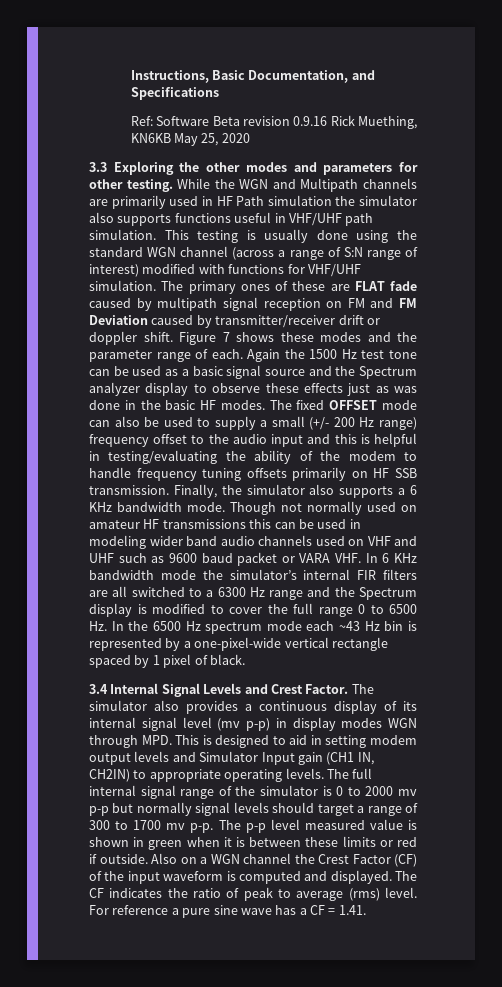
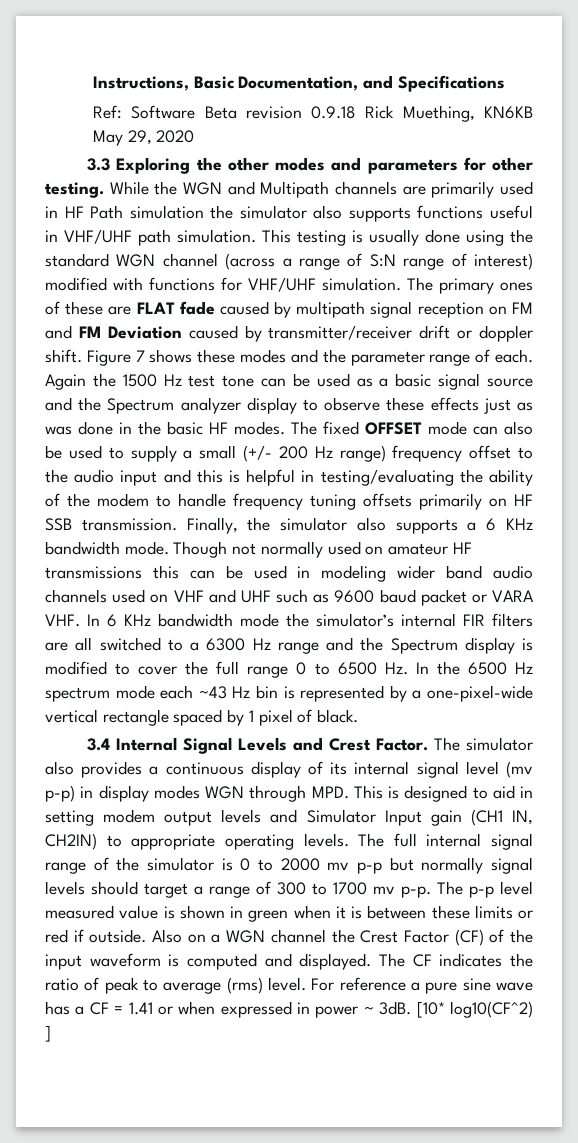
- Ref: Software Beta revision 0.9.16 Rick Muething, KN6KB May 25, 2020
+ Ref: Software Beta revision 0.9.18 Rick Muething, KN6KB May 29, 2020
- For reference a pure sine wave has a CF = 1.41.
+ For reference a pure sine wave has a CF = 1.41 or when expressed in power ~ 3dB. [10* log10(CF^2) ]

